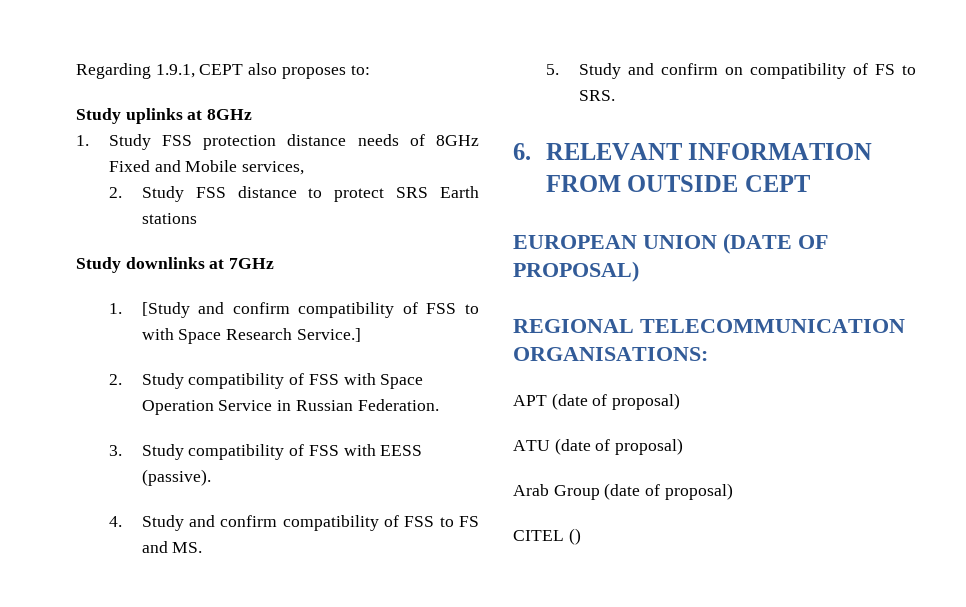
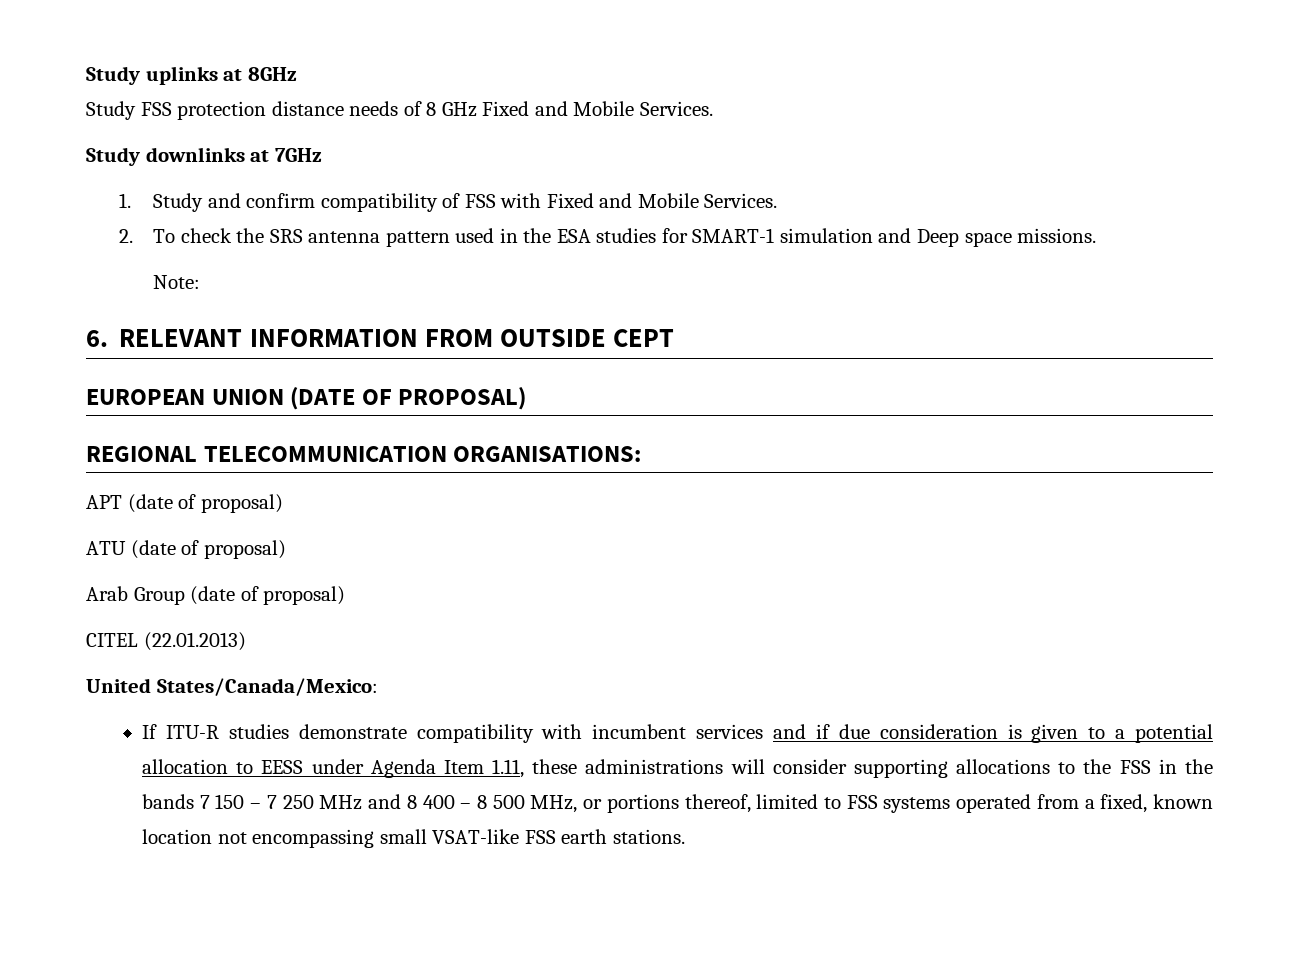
- Regarding 1.9.1, CEPT also proposes to:
- 1. Study FSS protection distance needs of 8GHz Fixed and Mobile services,
- 2. Study FSS distance to protect SRS Earth stations
+ Study FSS protection distance needs of 8 GHz Fixed and Mobile Services.
  Study downlinks at 7GHz
- 1. [Study and confirm compatibility of FSS to with Space Research Service.]
- 2. Study compatibility of FSS with Space Operation Service in Russian Federation.
- 3. Study compatibility of FSS with EESS (passive).
- 4. Study and confirm compatibility of FSS to FS and MS.
- 5. Study and confirm on compatibility of FS to SRS.
+ 1. Study and confirm compatibility of FSS with Fixed and Mobile Services.
+ 2. To check the SRS antenna pattern used in the ESA studies for SMART-1 simulation and Deep space missions.
+ Note:
- CITEL ()
+ CITEL (22.01.2013)
+ United States/Canada/Mexico:
+ If ITU-R studies demonstrate compatibility with incumbent services and if due consideration is given to a potential allocation to EESS under Agenda Item 1.11, these administrations will consider supporting allocations to the FSS in the bands 7 150 – 7 250 MHz and 8 400 – 8 500 MHz, or portions thereof, limited to FSS systems operated from a fixed, known location not encompassing small VSAT-like FSS earth stations.

